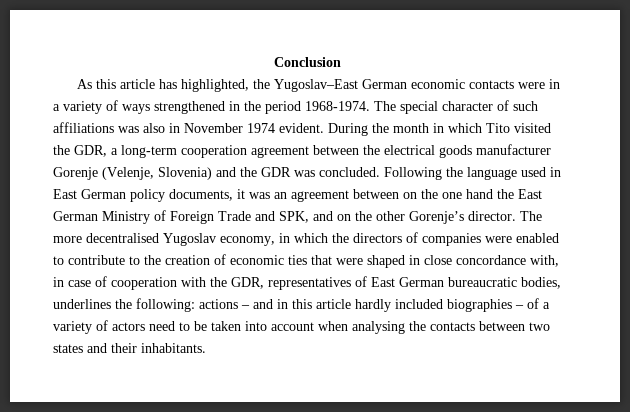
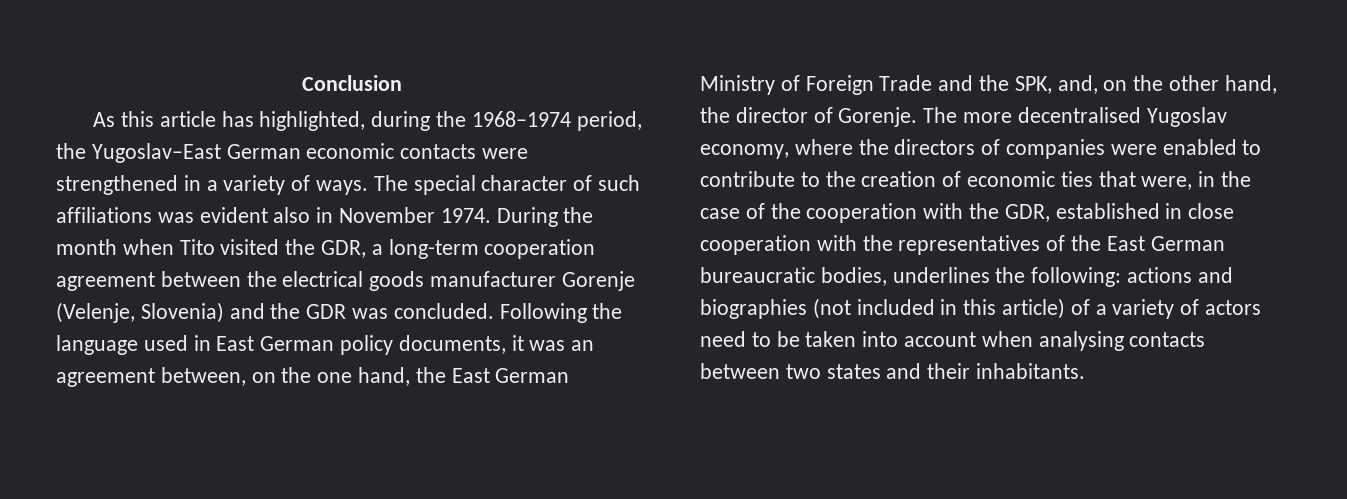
- As this article has highlighted, the Yugoslav–East German economic contacts were in a variety of ways strengthened in the period 1968-1974.
+ As this article has highlighted, during the 1968–1974 period, the Yugoslav–East German economic contacts were strengthened in a variety of ways.
- The special character of such affiliations was also in November 1974 evident.
+ The special character of such affiliations was evident also in November 1974.
- During the month in which Tito visited the GDR, a long-term cooperation agreement between the electrical goods manufacturer Gorenje (Velenje, Slovenia) and the GDR was concluded.
+ During the month when Tito visited the GDR, a long-term cooperation agreement between the electrical goods manufacturer Gorenje (Velenje, Slovenia) and the GDR was concluded.
- Following the language used in East German policy documents, it was an agreement between on the one hand the East German Ministry of Foreign Trade and SPK, and on the other Gorenje’s director.
+ Following the language used in East German policy documents, it was an agreement between, on the one hand, the East German Ministry of Foreign Trade and the SPK, and, on the other hand, the director of Gorenje.
- The more decentralised Yugoslav economy, in which the directors of companies were enabled to contribute to the creation of economic ties that were shaped in close concordance with, in case of cooperation with the GDR, representatives of East German bureaucratic bodies, underlines the following: actions – and in this article hardly included biographies – of a variety of actors need to be taken into account when analysing the contacts between two states and their inhabitants.
+ The more decentralised Yugoslav economy, where the directors of companies were enabled to contribute to the creation of economic ties that were, in the case of the cooperation with the GDR, established in close cooperation with the representatives of the East German bureaucratic bodies, underlines the following: actions and biographies (not included in this article) of a variety of actors need to be taken into account when analysing contacts between two states and their inhabitants.

